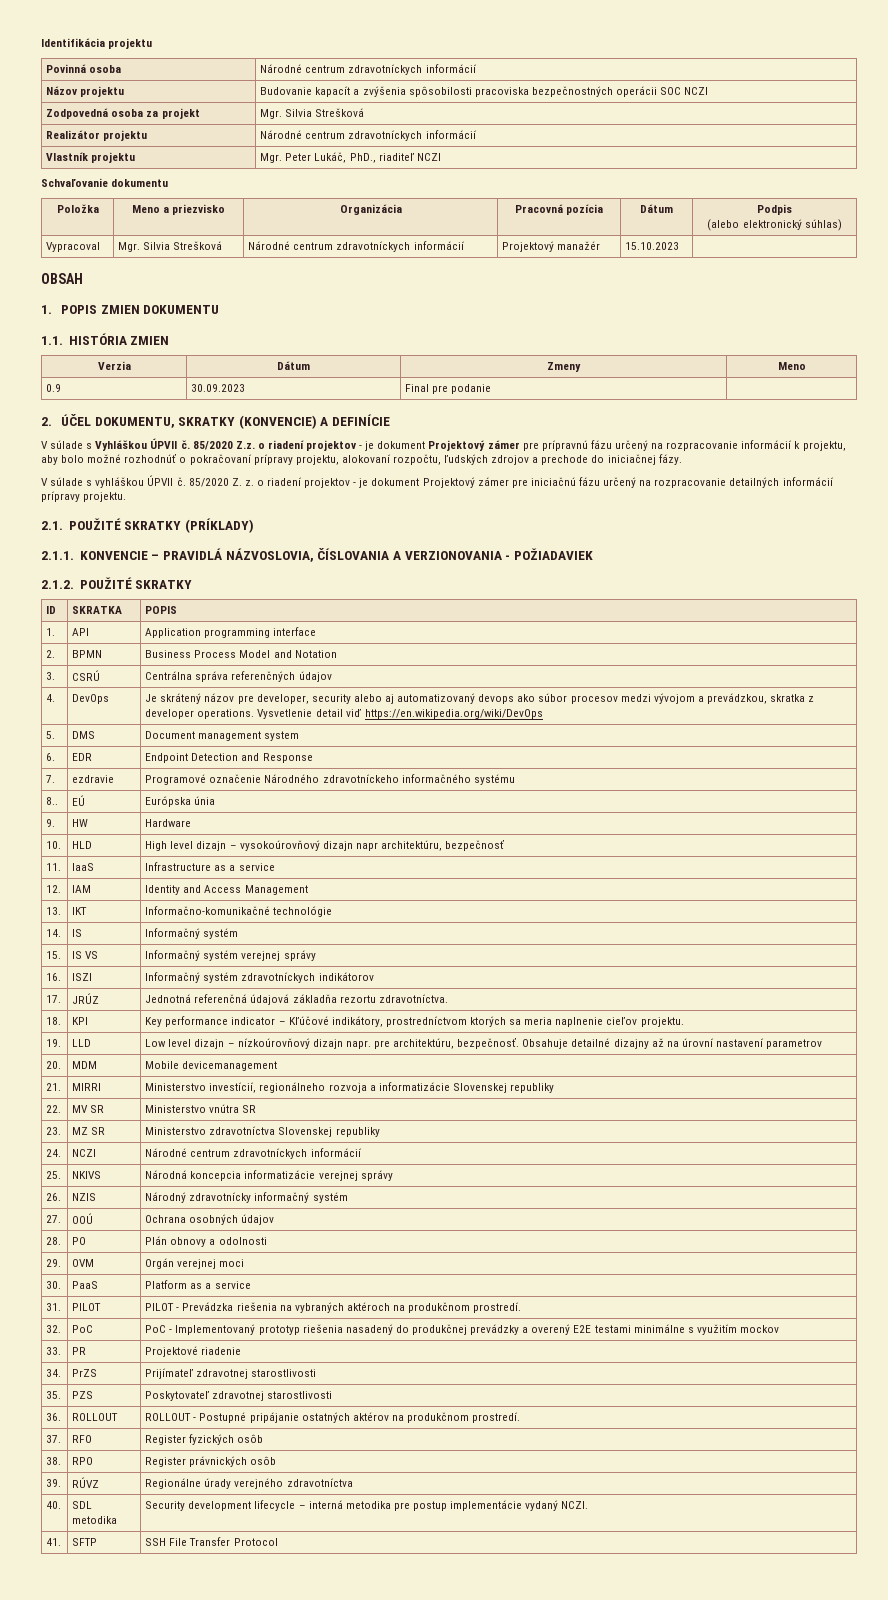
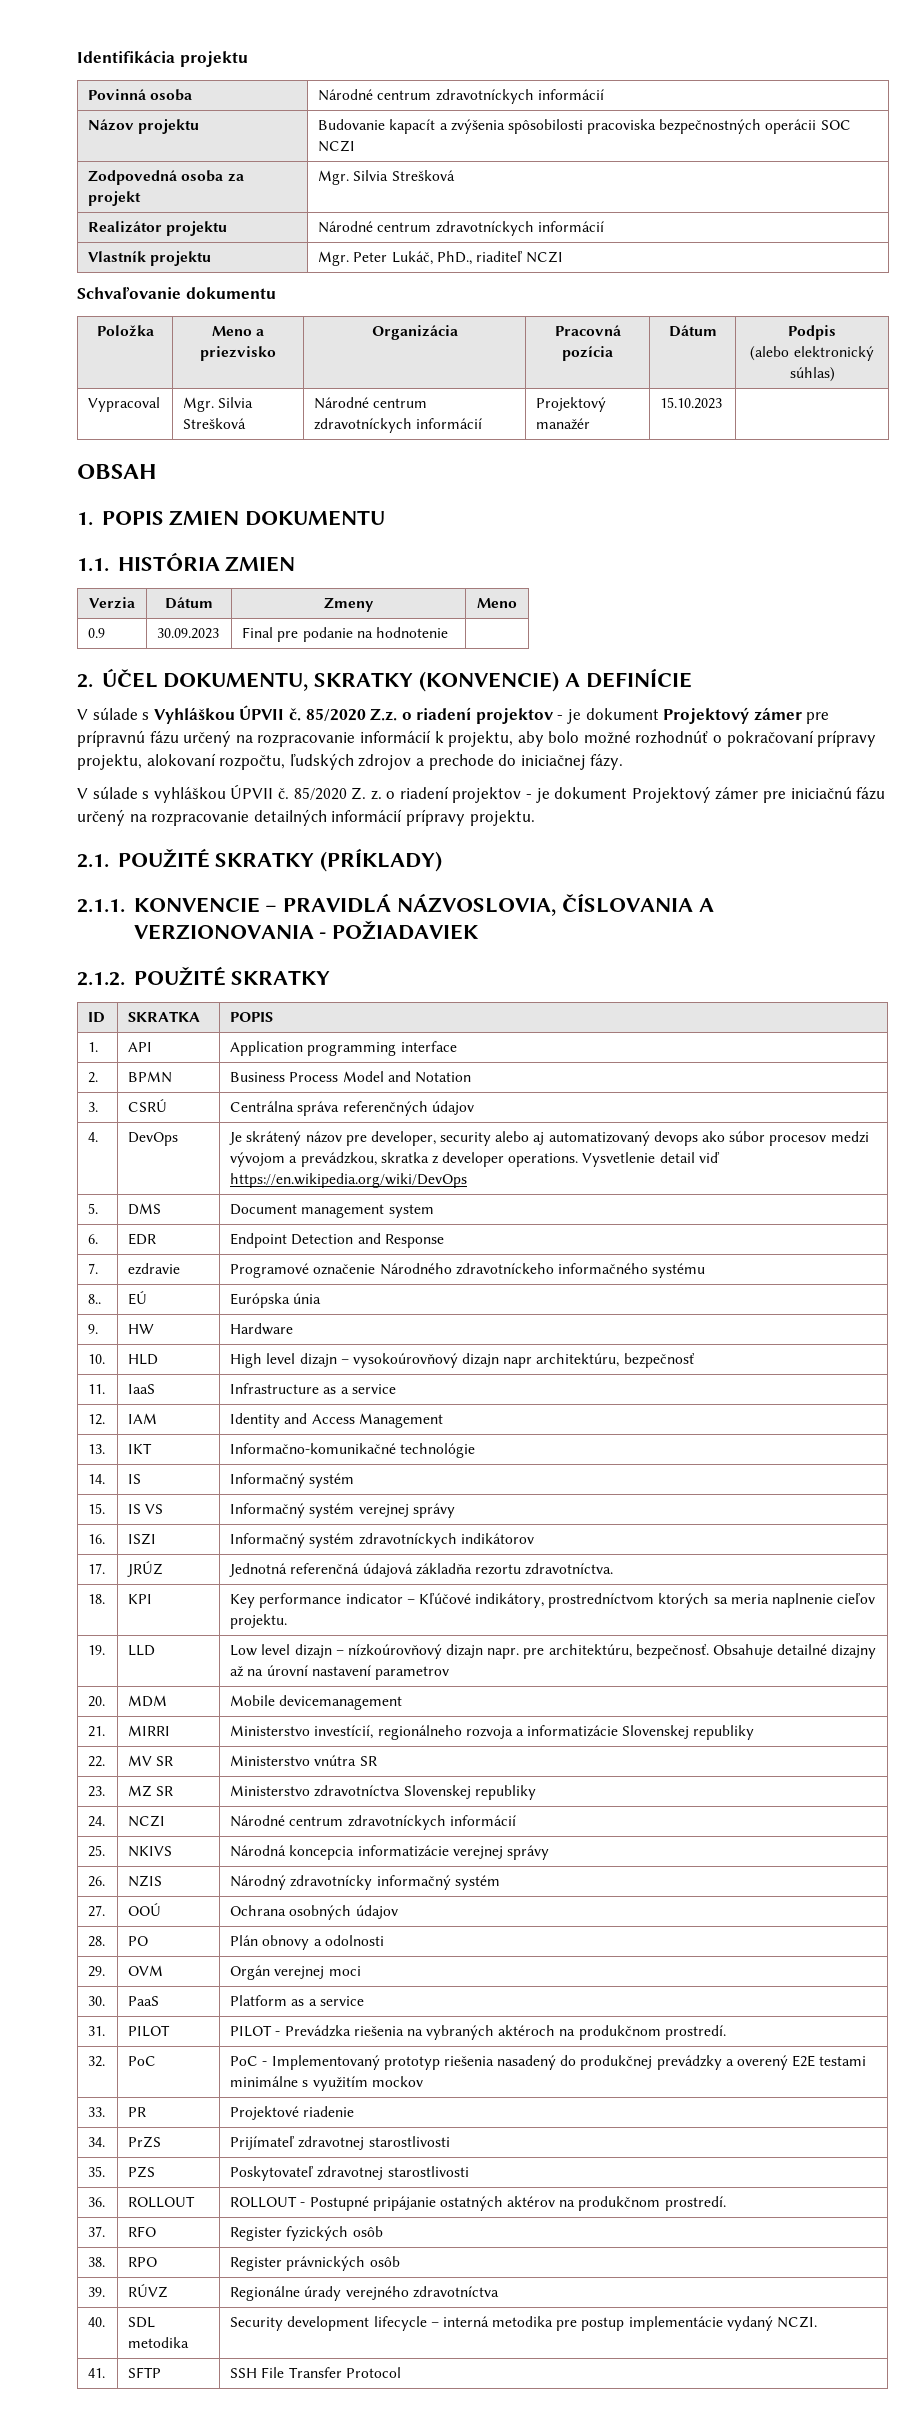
- 0.9 | 30.09.2023 | Final pre podanie |
+ 0.9 | 30.09.2023 | Final pre podanie na hodnotenie |

